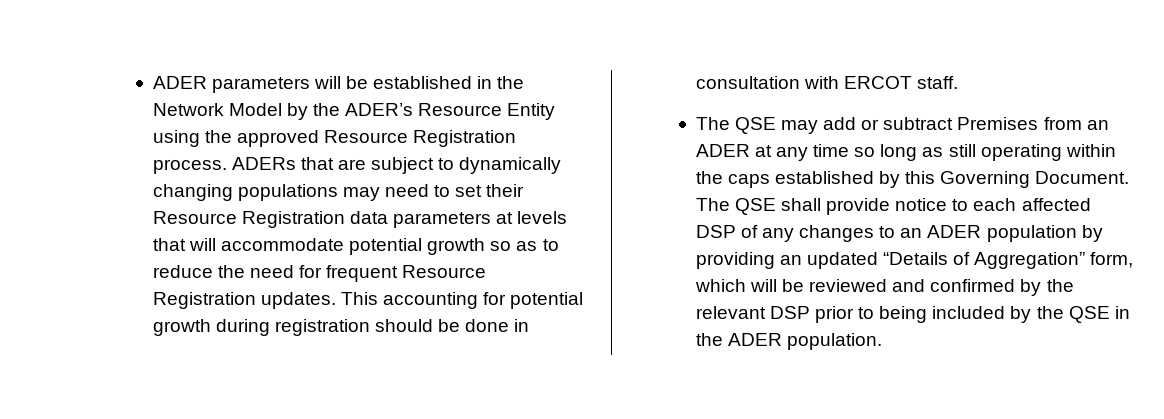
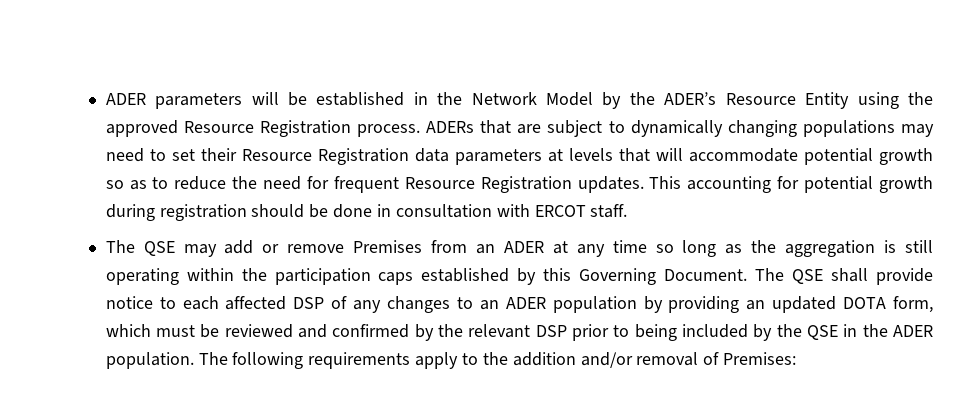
- The QSE may add or subtract Premises from an ADER at any time so long as still operating within the caps established by this Governing Document.
+ The QSE may add or remove Premises from an ADER at any time so long as the aggregation is still operating within the participation caps established by this Governing Document.
- The QSE shall provide notice to each affected DSP of any changes to an ADER population by providing an updated “Details of Aggregation” form, which will be reviewed and confirmed by the relevant DSP prior to being included by the QSE in the ADER population.
+ The QSE shall provide notice to each affected DSP of any changes to an ADER population by providing an updated DOTA form, which must be reviewed and confirmed by the relevant DSP prior to being included by the QSE in the ADER population.
+ The following requirements apply to the addition and/or removal of Premises:

